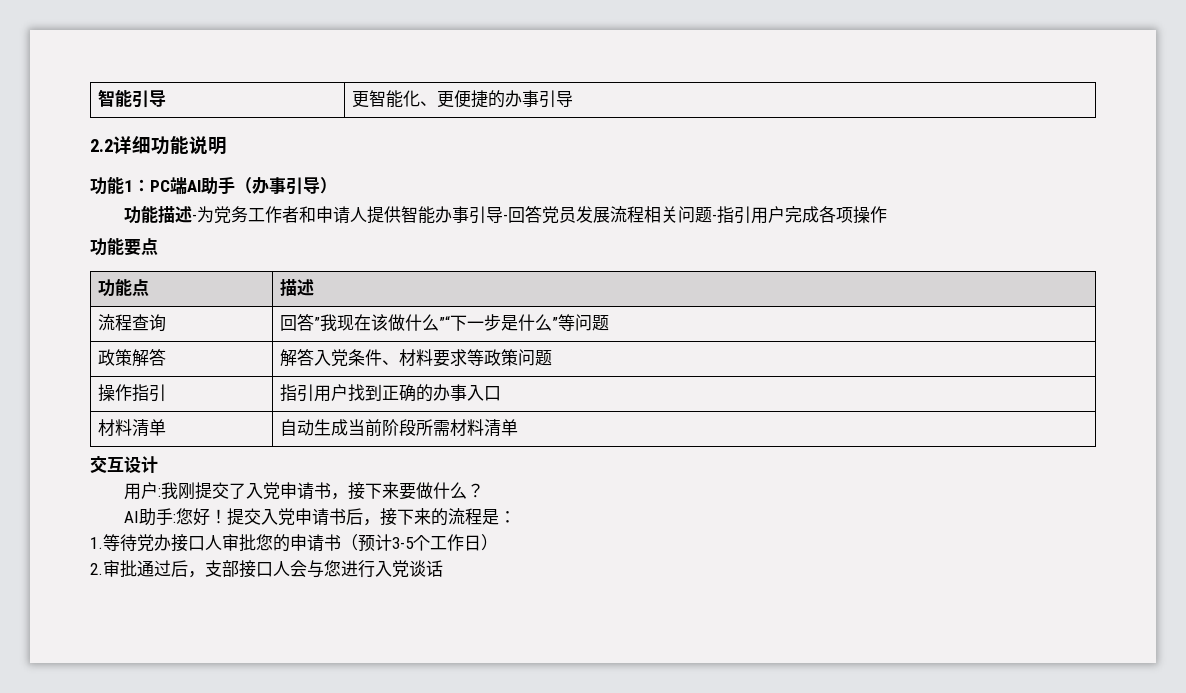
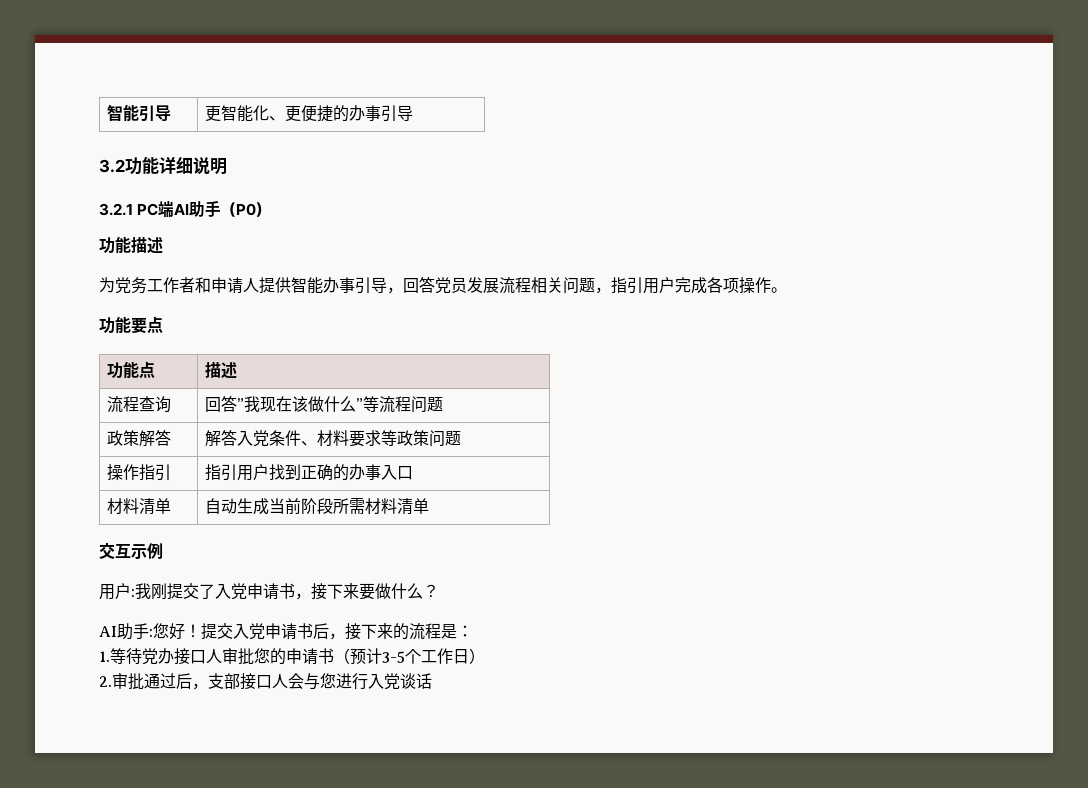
- 2.2详细功能说明
+ 3.2功能详细说明
- 功能1：PC端AI助手（办事引导）
+ 3.2.1 PC端AI助手（P0）
- 功能描述-为党务工作者和申请人提供智能办事引导-回答党员发展流程相关问题-指引用户完成各项操作
+ 功能描述
+ 为党务工作者和申请人提供智能办事引导，回答党员发展流程相关问题，指引用户完成各项操作。
- 流程查询 | 回答”我现在该做什么”“下一步是什么”等问题
+ 流程查询 | 回答”我现在该做什么”等流程问题
- 交互设计
+ 交互示例

